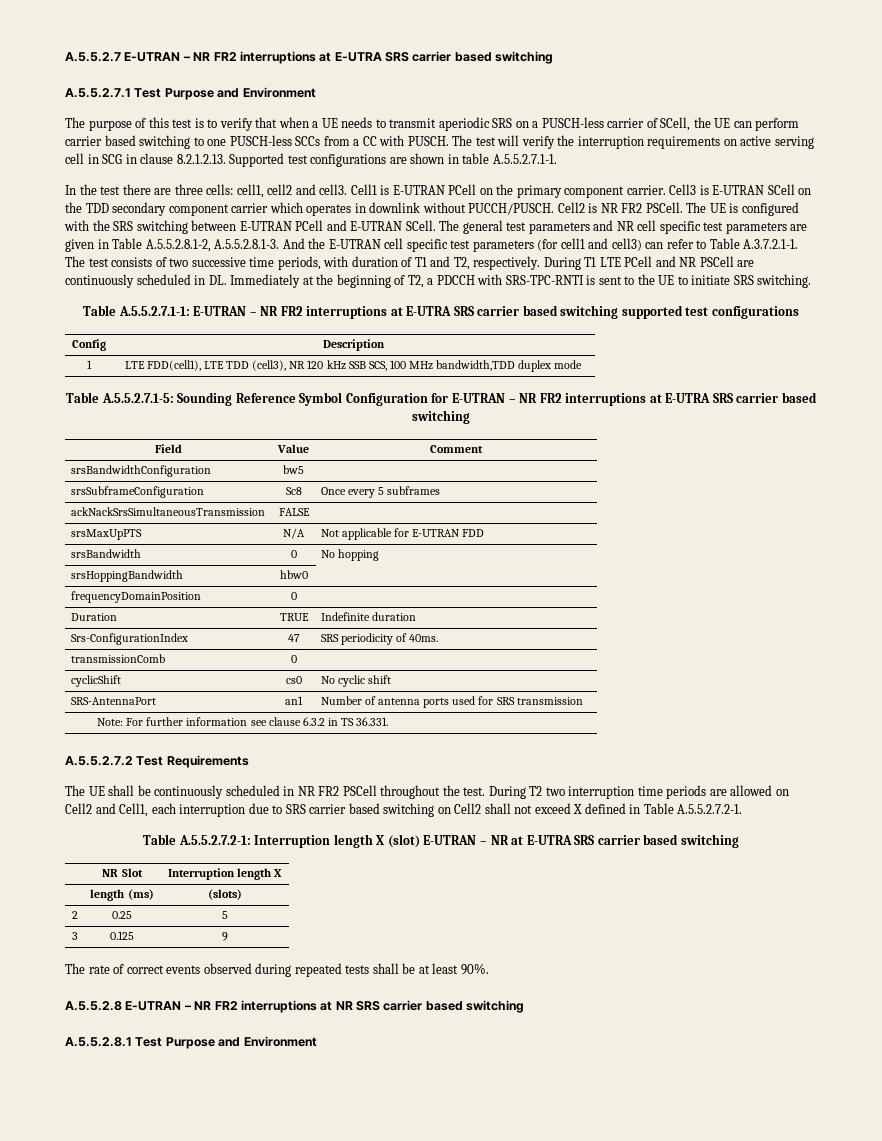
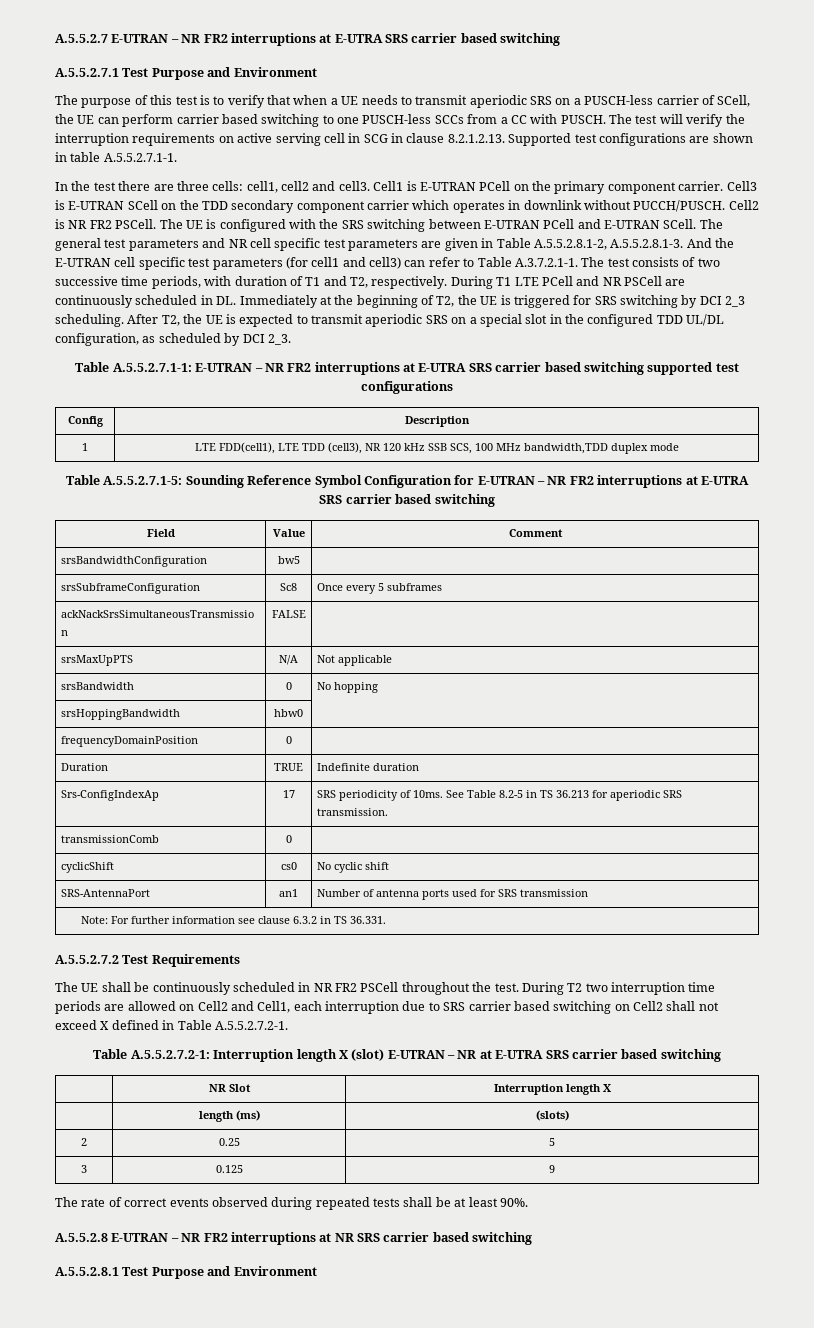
- During T1 LTE PCell and NR PSCell are continuously scheduled in DL. Immediately at the beginning of T2, a PDCCH with SRS-TPC-RNTI is sent to the UE to initiate SRS switching.
+ During T1 LTE PCell and NR PSCell are continuously scheduled in DL. Immediately at the beginning of T2, the UE is triggered for SRS switching by DCI 2_3 scheduling. After T2, the UE is expected to transmit aperiodic SRS on a special slot in the configured TDD UL/DL configuration, as scheduled by DCI 2_3.
- srsMaxUpPTS | N/A | Not applicable for E-UTRAN FDD
+ srsMaxUpPTS | N/A | Not applicable
- Srs-ConfigurationIndex | 47 | SRS periodicity of 40ms.
+ Srs-ConfigIndexAp | 17 | SRS periodicity of 10ms. See Table 8.2-5 in TS 36.213 for aperiodic SRS transmission.

